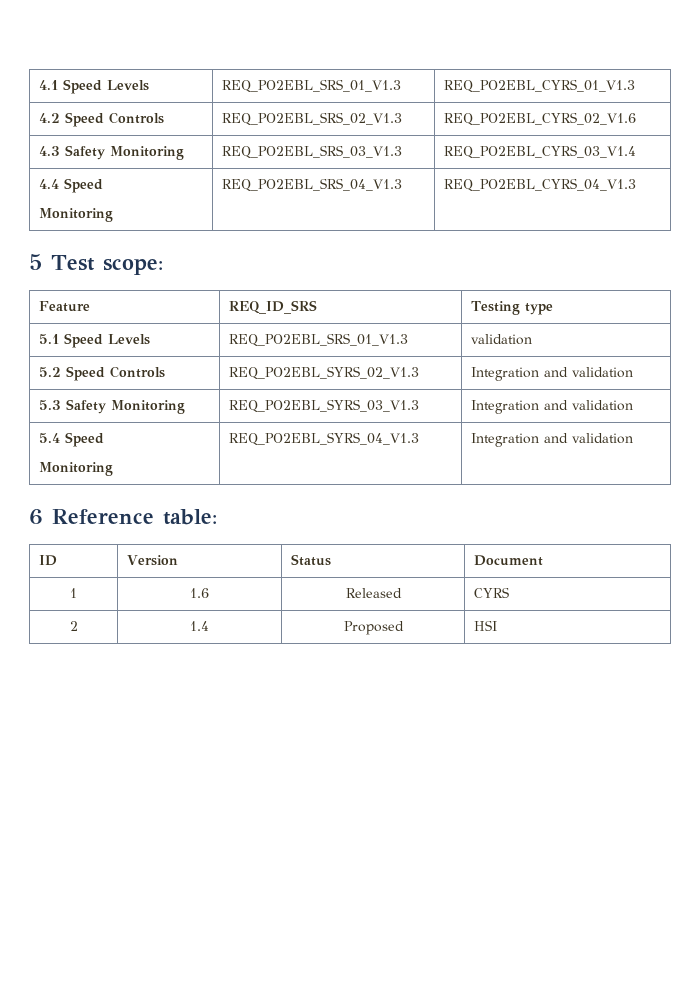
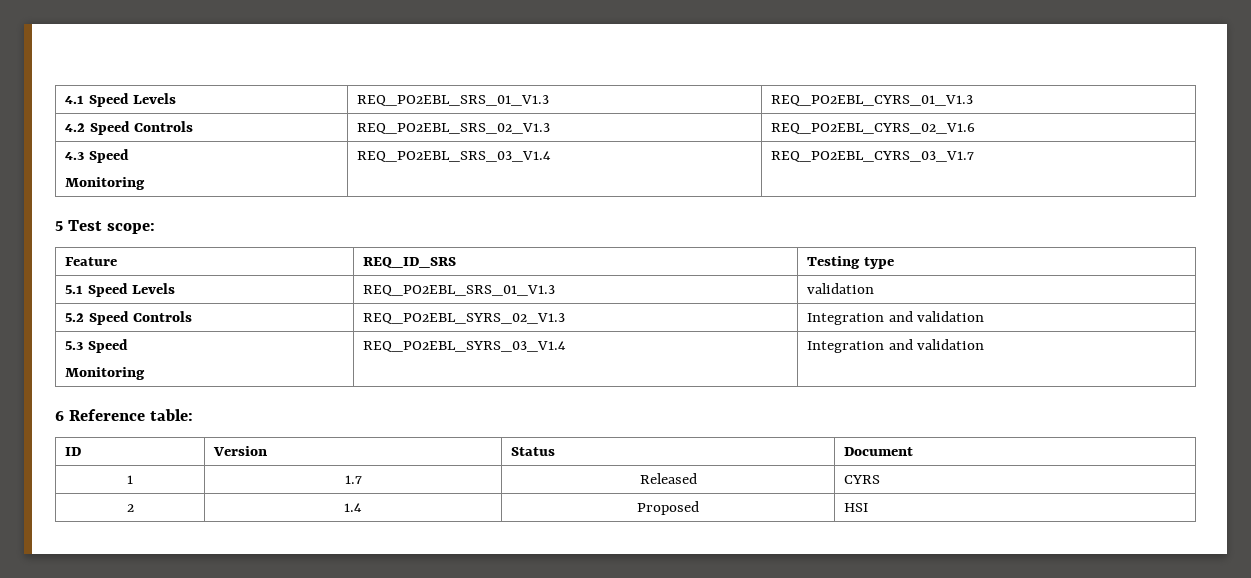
- 4.3 Safety Monitoring | REQ_PO2EBL_SRS_03_V1.3 | REQ_PO2EBL_CYRS_03_V1.4
- 4.4 Speed
- Monitoring | REQ_PO2EBL_SRS_04_V1.3 | REQ_PO2EBL_CYRS_04_V1.3
+ 4.3 Speed
+ Monitoring | REQ_PO2EBL_SRS_03_V1.4 | REQ_PO2EBL_CYRS_03_V1.7
- 5.3 Safety Monitoring | REQ_PO2EBL_SYRS_03_V1.3 | Integration and validation
- 5.4 Speed
- Monitoring | REQ_PO2EBL_SYRS_04_V1.3 | Integration and validation
+ 5.3 Speed
+ Monitoring | REQ_PO2EBL_SYRS_03_V1.4 | Integration and validation
- 1 | 1.6 | Released | CYRS
+ 1 | 1.7 | Released | CYRS

